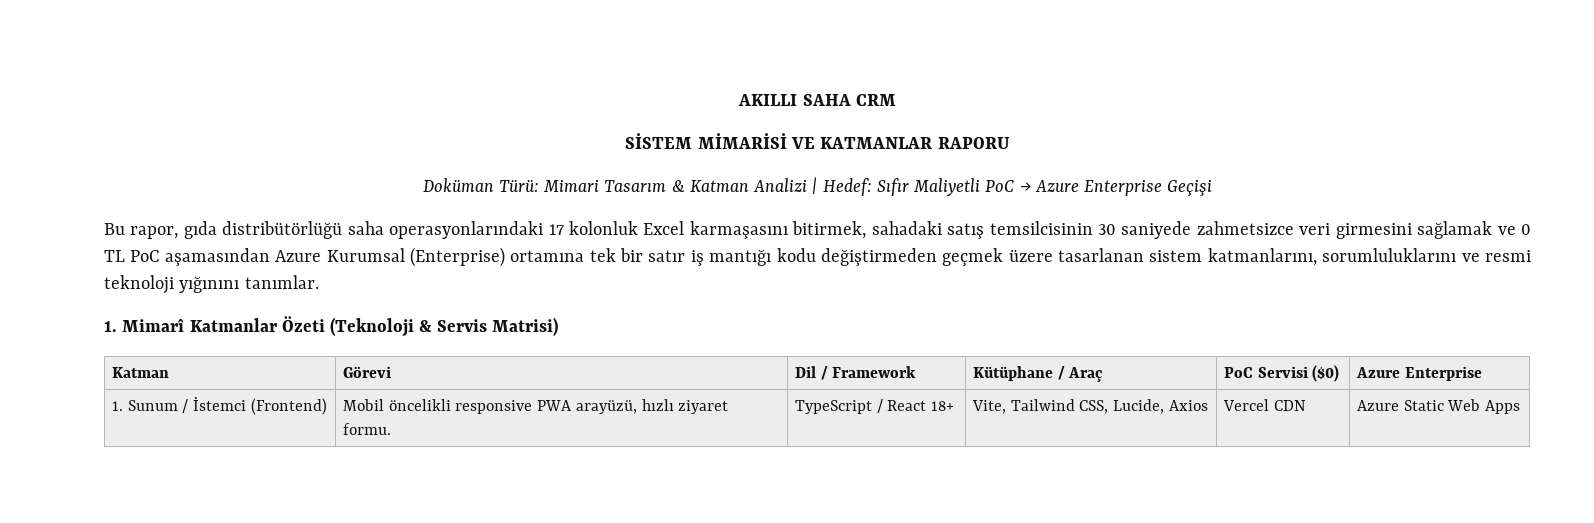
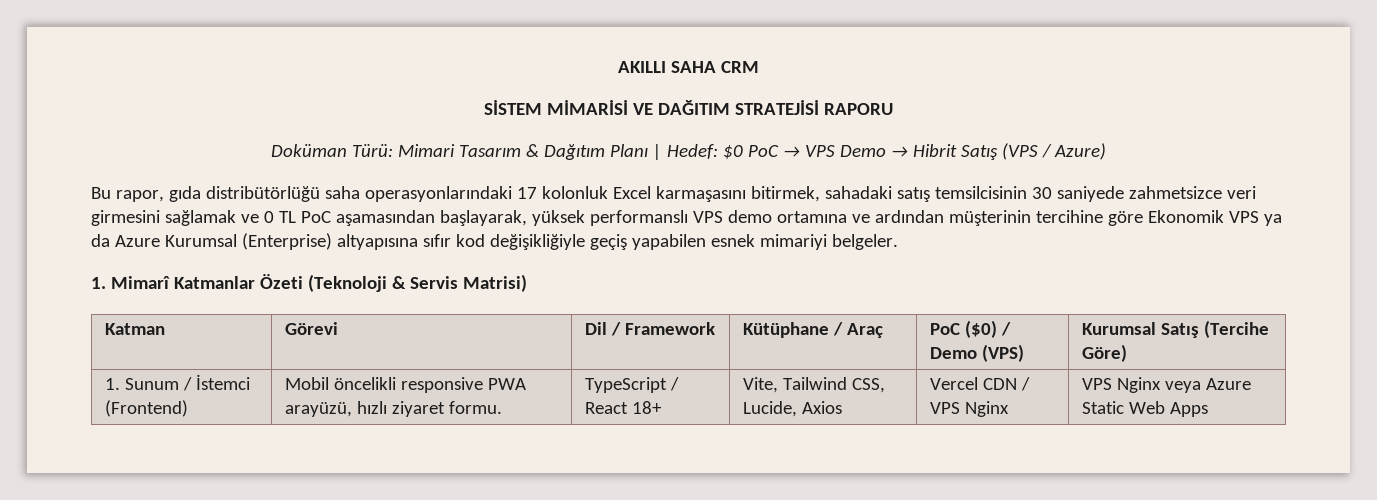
- SİSTEM MİMARİSİ VE KATMANLAR RAPORU
+ SİSTEM MİMARİSİ VE DAĞITIM STRATEJİSİ RAPORU
- Doküman Türü: Mimari Tasarım & Katman Analizi | Hedef: Sıfır Maliyetli PoC → Azure Enterprise Geçişi
+ Doküman Türü: Mimari Tasarım & Dağıtım Planı | Hedef: $0 PoC → VPS Demo → Hibrit Satış (VPS / Azure)
- Bu rapor, gıda distribütörlüğü saha operasyonlarındaki 17 kolonluk Excel karmaşasını bitirmek, sahadaki satış temsilcisinin 30 saniyede zahmetsizce veri girmesini sağlamak ve 0 TL PoC aşamasından Azure Kurumsal (Enterprise) ortamına tek bir satır iş mantığı kodu değiştirmeden geçmek üzere tasarlanan sistem katmanlarını, sorumluluklarını ve resmi teknoloji yığınını tanımlar.
+ Bu rapor, gıda distribütörlüğü saha operasyonlarındaki 17 kolonluk Excel karmaşasını bitirmek, sahadaki satış temsilcisinin 30 saniyede zahmetsizce veri girmesini sağlamak ve 0 TL PoC aşamasından başlayarak, yüksek performanslı VPS demo ortamına ve ardından müşterinin tercihine göre Ekonomik VPS ya da Azure Kurumsal (Enterprise) altyapısına sıfır kod değişikliğiyle geçiş yapabilen esnek mimariyi belgeler.
- Katman | Görevi | Dil / Framework | Kütüphane / Araç | PoC Servisi ($0) | Azure Enterprise
+ Katman | Görevi | Dil / Framework | Kütüphane / Araç | PoC ($0) / Demo (VPS) | Kurumsal Satış (Tercihe Göre)
- 1. Sunum / İstemci (Frontend) | Mobil öncelikli responsive PWA arayüzü, hızlı ziyaret formu. | TypeScript / React 18+ | Vite, Tailwind CSS, Lucide, Axios | Vercel CDN | Azure Static Web Apps
+ 1. Sunum / İstemci (Frontend) | Mobil öncelikli responsive PWA arayüzü, hızlı ziyaret formu. | TypeScript / React 18+ | Vite, Tailwind CSS, Lucide, Axios | Vercel CDN / VPS Nginx | VPS Nginx veya Azure Static Web Apps

